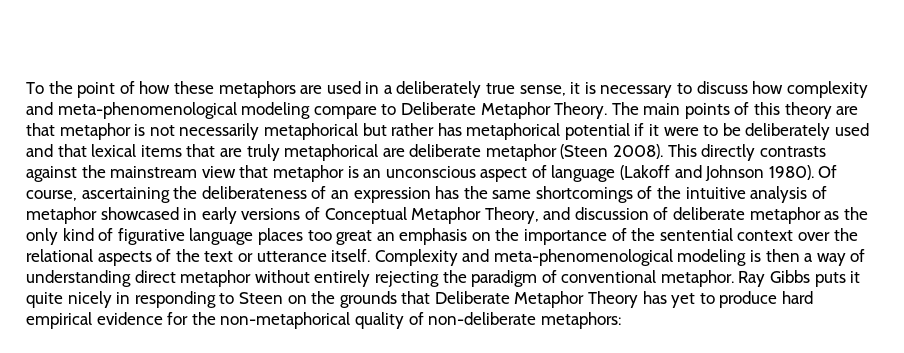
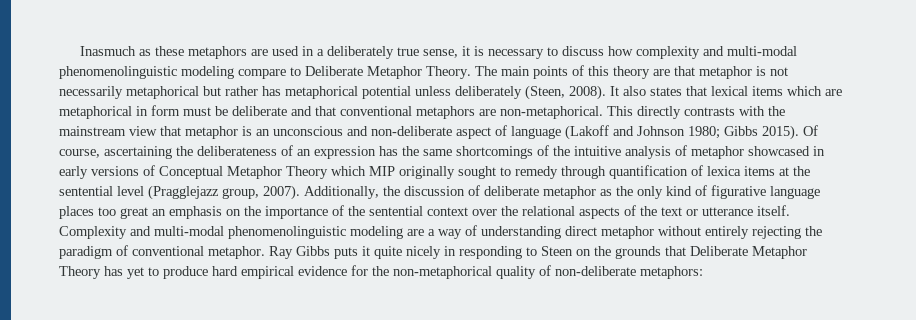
- To the point of how these metaphors are used in a deliberately true sense, it is necessary to discuss how complexity and meta-phenomenological modeling compare to Deliberate Metaphor Theory.
+ Inasmuch as these metaphors are used in a deliberately true sense, it is necessary to discuss how complexity and multi-modal phenomenolinguistic modeling compare to Deliberate Metaphor Theory.
- The main points of this theory are that metaphor is not necessarily metaphorical but rather has metaphorical potential if it were to be deliberately used and that lexical items that are truly metaphorical are deliberate metaphor (Steen 2008).
+ The main points of this theory are that metaphor is not necessarily metaphorical but rather has metaphorical potential unless deliberately (Steen, 2008). It also states that lexical items which are metaphorical in form must be deliberate and that conventional metaphors are non-metaphorical.
- This directly contrasts against the mainstream view that metaphor is an unconscious aspect of language (Lakoff and Johnson 1980).
+ This directly contrasts with the mainstream view that metaphor is an unconscious and non-deliberate aspect of language (Lakoff and Johnson 1980; Gibbs 2015).
- Of course, ascertaining the deliberateness of an expression has the same shortcomings of the intuitive analysis of metaphor showcased in early versions of Conceptual Metaphor Theory, and discussion of deliberate metaphor as the only kind of figurative language places too great an emphasis on the importance of the sentential context over the relational aspects of the text or utterance itself.
+ Of course, ascertaining the deliberateness of an expression has the same shortcomings of the intuitive analysis of metaphor showcased in early versions of Conceptual Metaphor Theory which MIP originally sought to remedy through quantification of lexica items at the sentential level (Pragglejazz group, 2007). Additionally, the discussion of deliberate metaphor as the only kind of figurative language places too great an emphasis on the importance of the sentential context over the relational aspects of the text or utterance itself.
- Complexity and meta-phenomenological modeling is then a way of understanding direct metaphor without entirely rejecting the paradigm of conventional metaphor.
+ Complexity and multi-modal phenomenolinguistic modeling are a way of understanding direct metaphor without entirely rejecting the paradigm of conventional metaphor.

